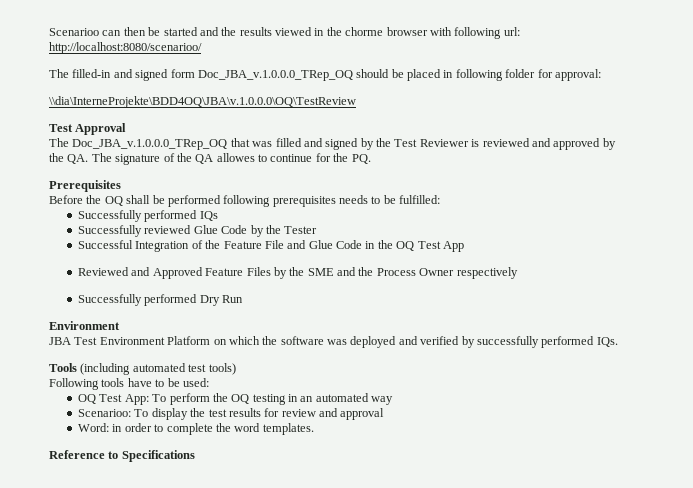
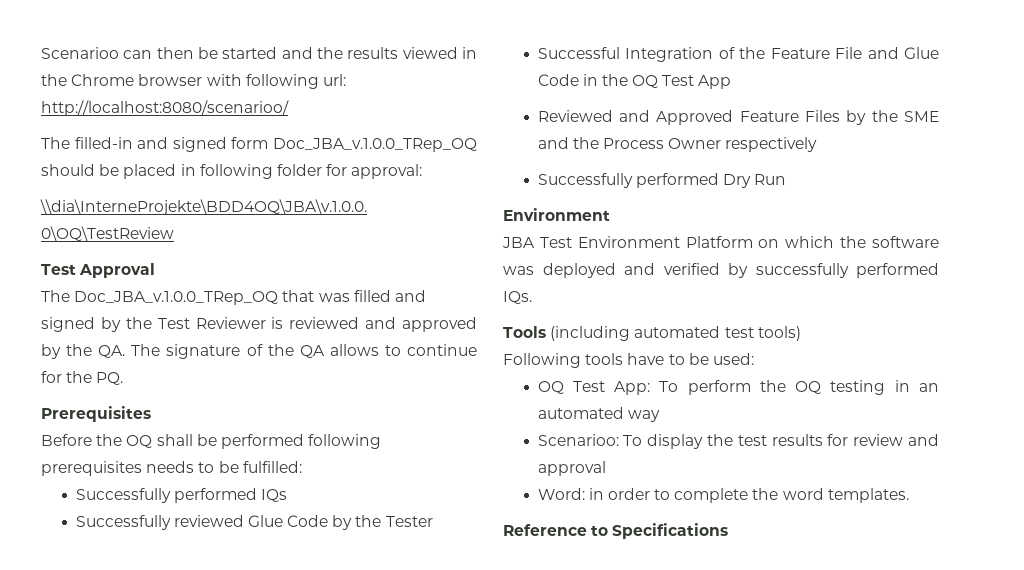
- Scenarioo can then be started and the results viewed in the chorme browser with following url: http://localhost:8080/scenarioo/
+ Scenarioo can then be started and the results viewed in the Chrome browser with following url: http://localhost:8080/scenarioo/
- The filled-in and signed form Doc_JBA_v.1.0.0.0_TRep_OQ should be placed in following folder for approval:
+ The filled-in and signed form Doc_JBA_v.1.0.0_TRep_OQ should be placed in following folder for approval:
- The Doc_JBA_v.1.0.0.0_TRep_OQ that was filled and signed by the Test Reviewer is reviewed and approved by the QA. The signature of the QA allowes to continue for the PQ.
+ The Doc_JBA_v.1.0.0_TRep_OQ that was filled and signed by the Test Reviewer is reviewed and approved by the QA. The signature of the QA allows to continue for the PQ.

